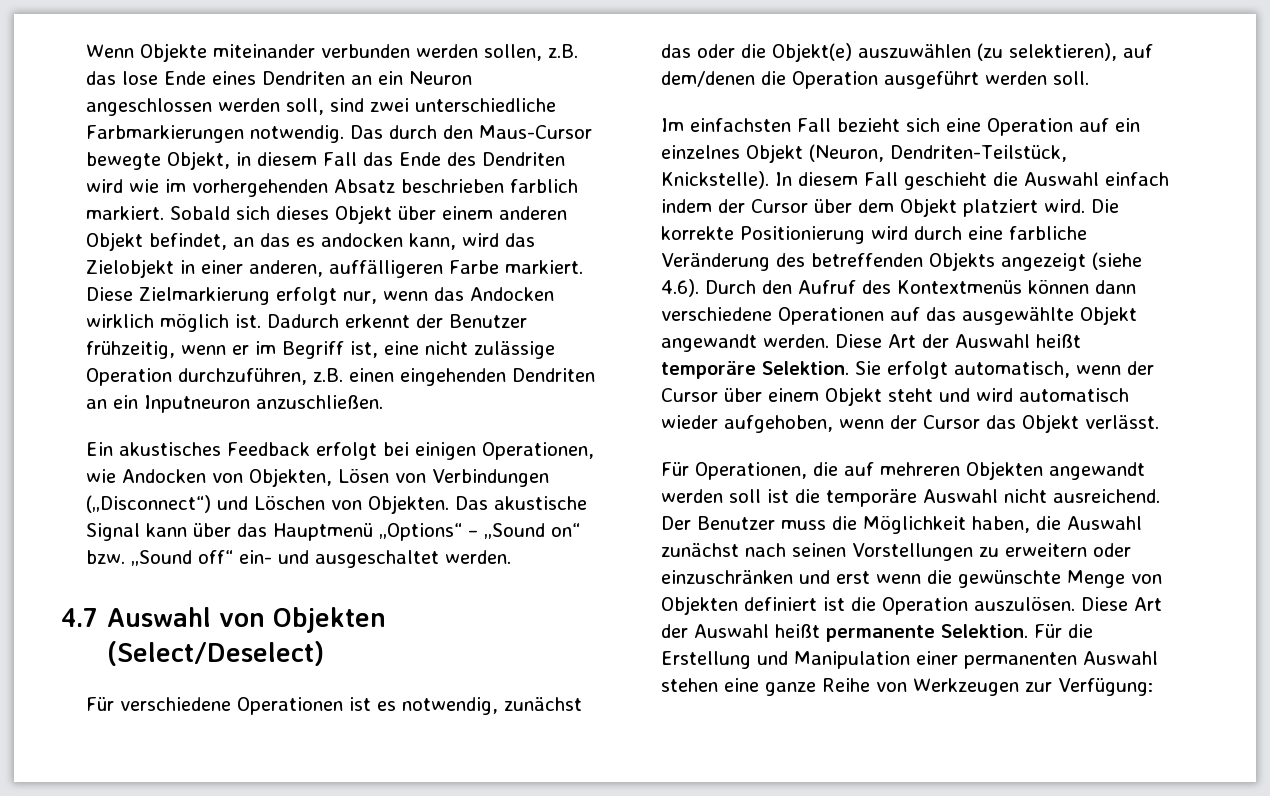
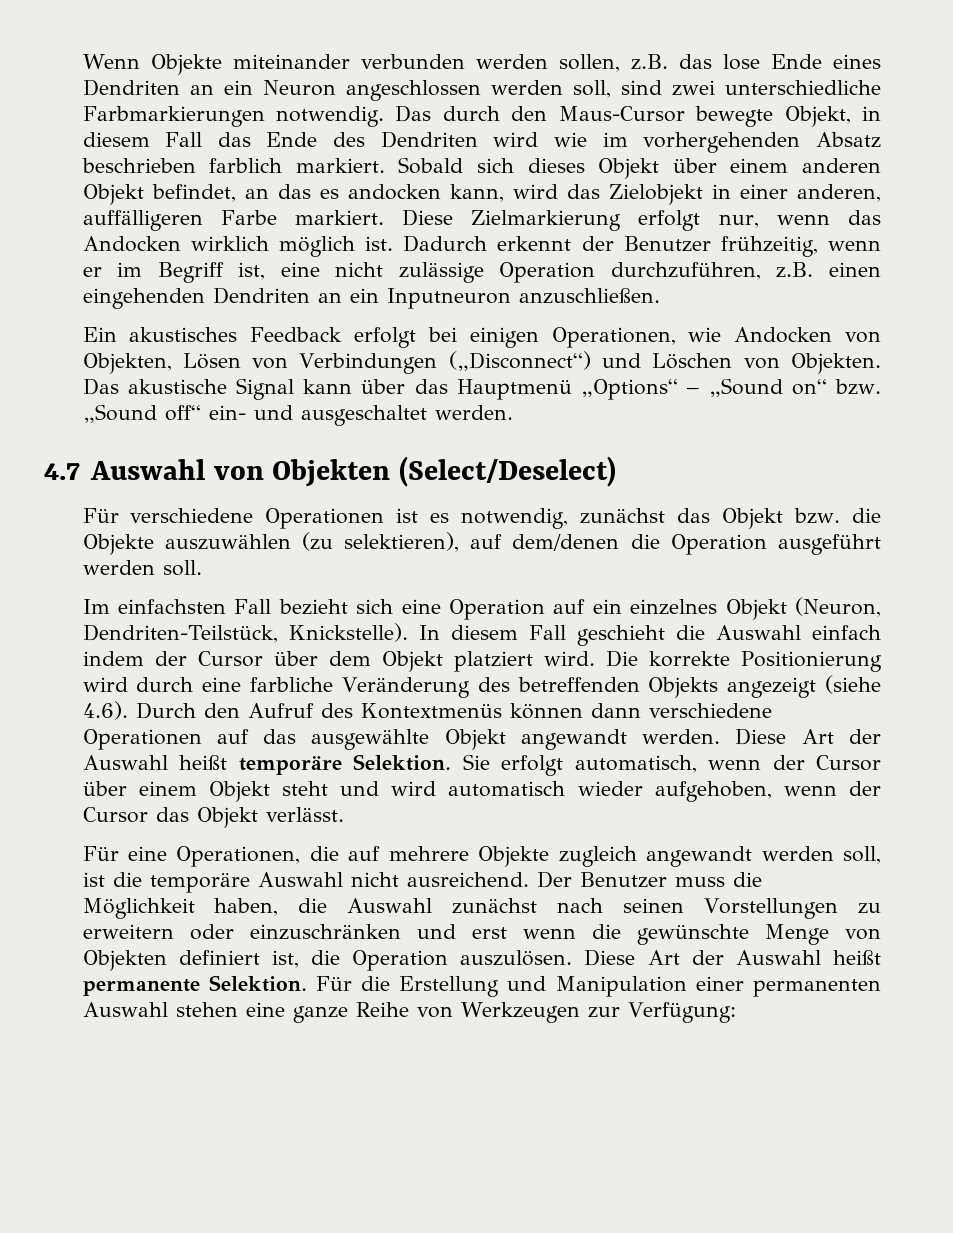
- Für verschiedene Operationen ist es notwendig, zunächst das oder die Objekt(e) auszuwählen (zu selektieren), auf dem/denen die Operation ausgeführt werden soll.
+ Für verschiedene Operationen ist es notwendig, zunächst das Objekt bzw. die Objekte auszuwählen (zu selektieren), auf dem/denen die Operation ausgeführt werden soll.
- Für Operationen, die auf mehreren Objekten angewandt werden soll ist die temporäre Auswahl nicht ausreichend.
+ Für eine Operationen, die auf mehrere Objekte zugleich angewandt werden soll, ist die temporäre Auswahl nicht ausreichend.
- Der Benutzer muss die Möglichkeit haben, die Auswahl zunächst nach seinen Vorstellungen zu erweitern oder einzuschränken und erst wenn die gewünschte Menge von Objekten definiert ist die Operation auszulösen.
+ Der Benutzer muss die Möglichkeit haben, die Auswahl zunächst nach seinen Vorstellungen zu erweitern oder einzuschränken und erst wenn die gewünschte Menge von Objekten definiert ist, die Operation auszulösen.

